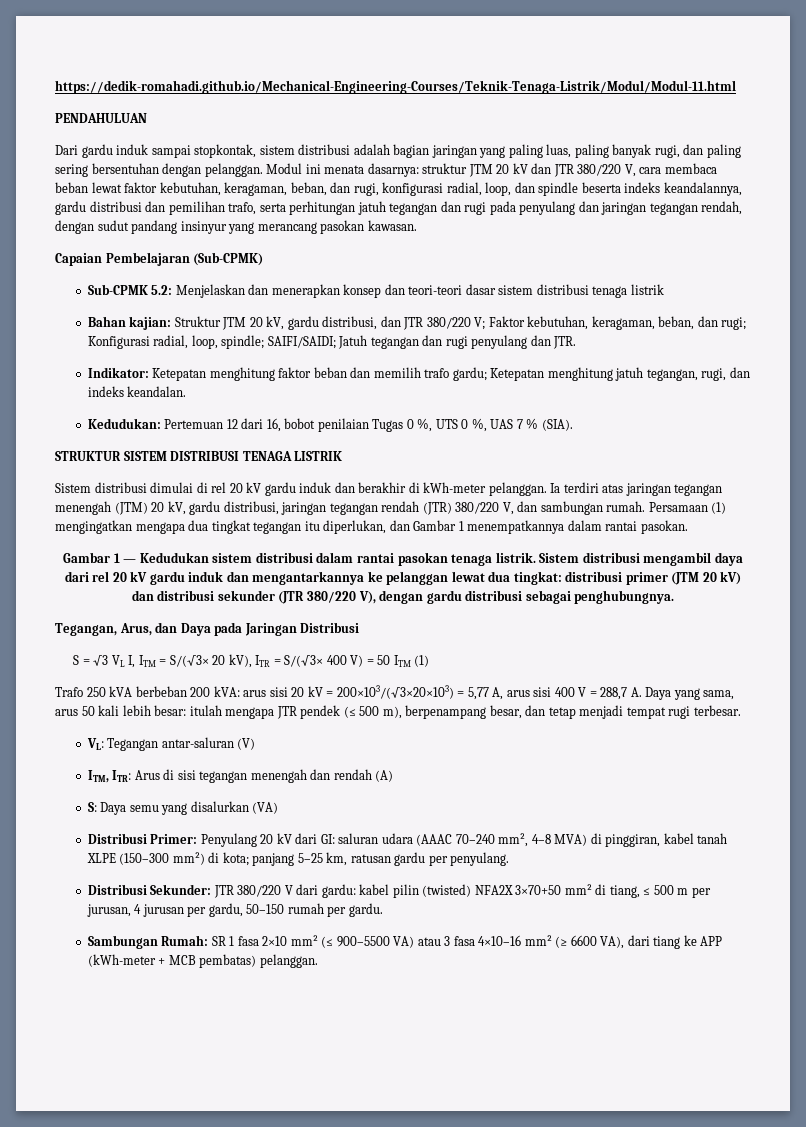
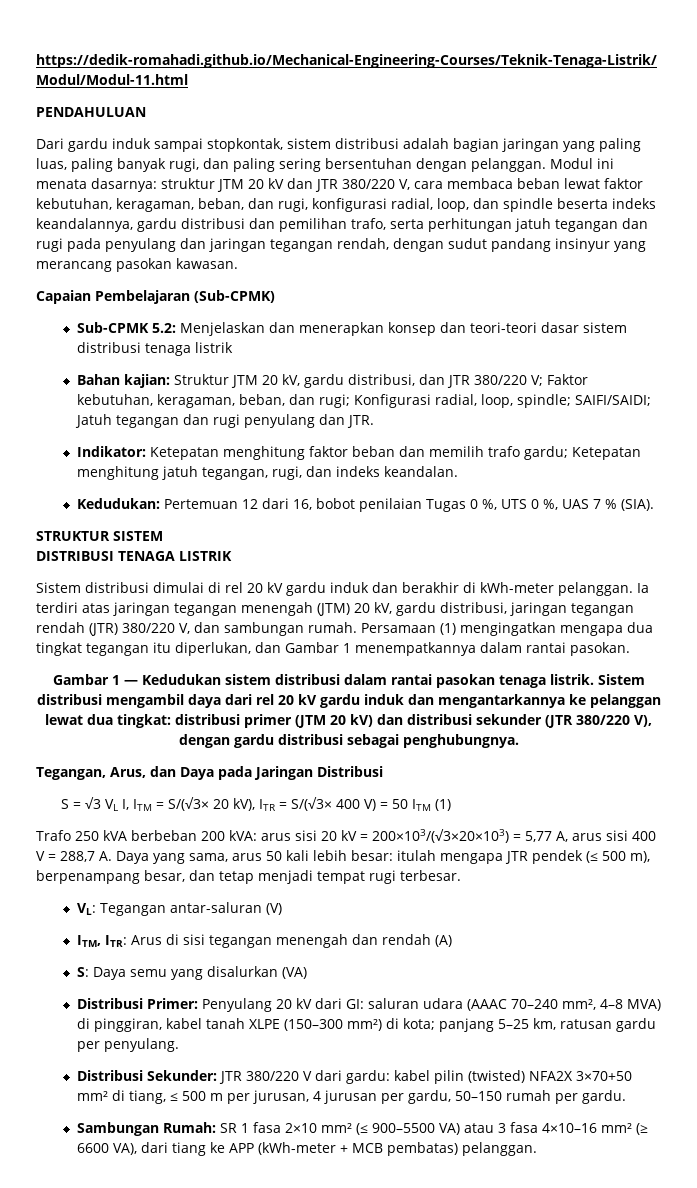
- STRUKTUR SISTEM DISTRIBUSI TENAGA LISTRIK
+ STRUKTUR SISTEM
+ DISTRIBUSI TENAGA LISTRIK

